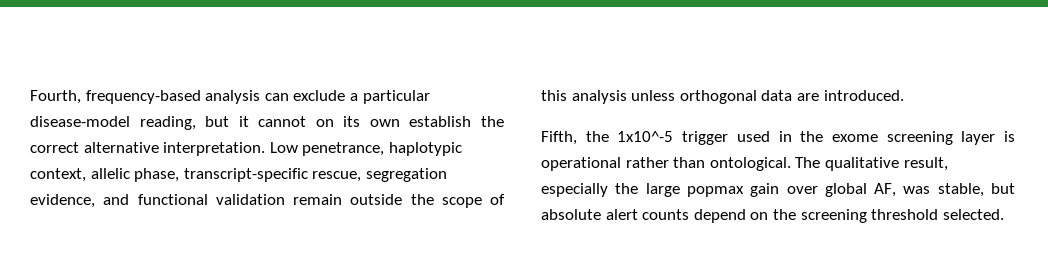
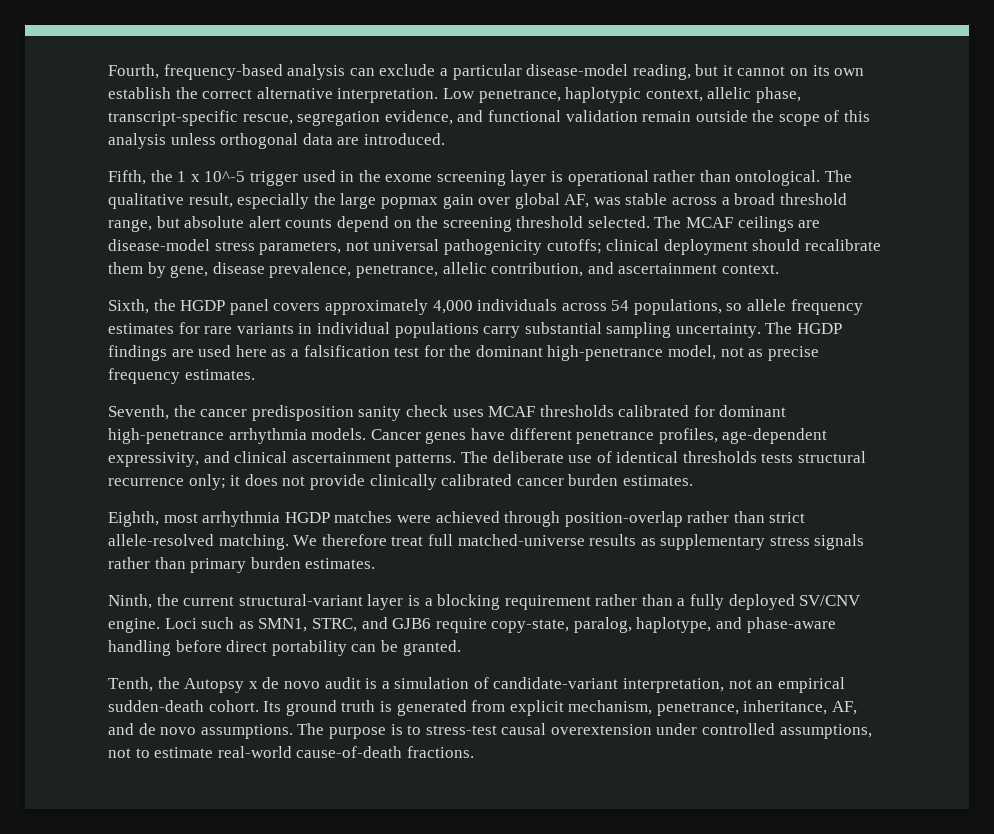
- Fifth, the 1x10^-5 trigger used in the exome screening layer is operational rather than ontological.
+ Fifth, the 1 x 10^-5 trigger used in the exome screening layer is operational rather than ontological.
- The qualitative result, especially the large popmax gain over global AF, was stable, but absolute alert counts depend on the screening threshold selected.
+ The qualitative result, especially the large popmax gain over global AF, was stable across a broad threshold range, but absolute alert counts depend on the screening threshold selected.
+ The MCAF ceilings are disease-model stress parameters, not universal pathogenicity cutoffs; clinical deployment should recalibrate them by gene, disease prevalence, penetrance, allelic contribution, and ascertainment context.
+ Sixth, the HGDP panel covers approximately 4,000 individuals across 54 populations, so allele frequency estimates for rare variants in individual populations carry substantial sampling uncertainty. The HGDP findings are used here as a falsification test for the dominant high-penetrance model, not as precise frequency estimates.
+ Seventh, the cancer predisposition sanity check uses MCAF thresholds calibrated for dominant high-penetrance arrhythmia models. Cancer genes have different penetrance profiles, age-dependent expressivity, and clinical ascertainment patterns. The deliberate use of identical thresholds tests structural recurrence only; it does not provide clinically calibrated cancer burden estimates.
+ Eighth, most arrhythmia HGDP matches were achieved through position-overlap rather than strict allele-resolved matching. We therefore treat full matched-universe results as supplementary stress signals rather than primary burden estimates.
+ Ninth, the current structural-variant layer is a blocking requirement rather than a fully deployed SV/CNV engine. Loci such as SMN1, STRC, and GJB6 require copy-state, paralog, haplotype, and phase-aware handling before direct portability can be granted.
+ Tenth, the Autopsy x de novo audit is a simulation of candidate-variant interpretation, not an empirical sudden-death cohort. Its ground truth is generated from explicit mechanism, penetrance, inheritance, AF, and de novo assumptions. The purpose is to stress-test causal overextension under controlled assumptions, not to estimate real-world cause-of-death fractions.

